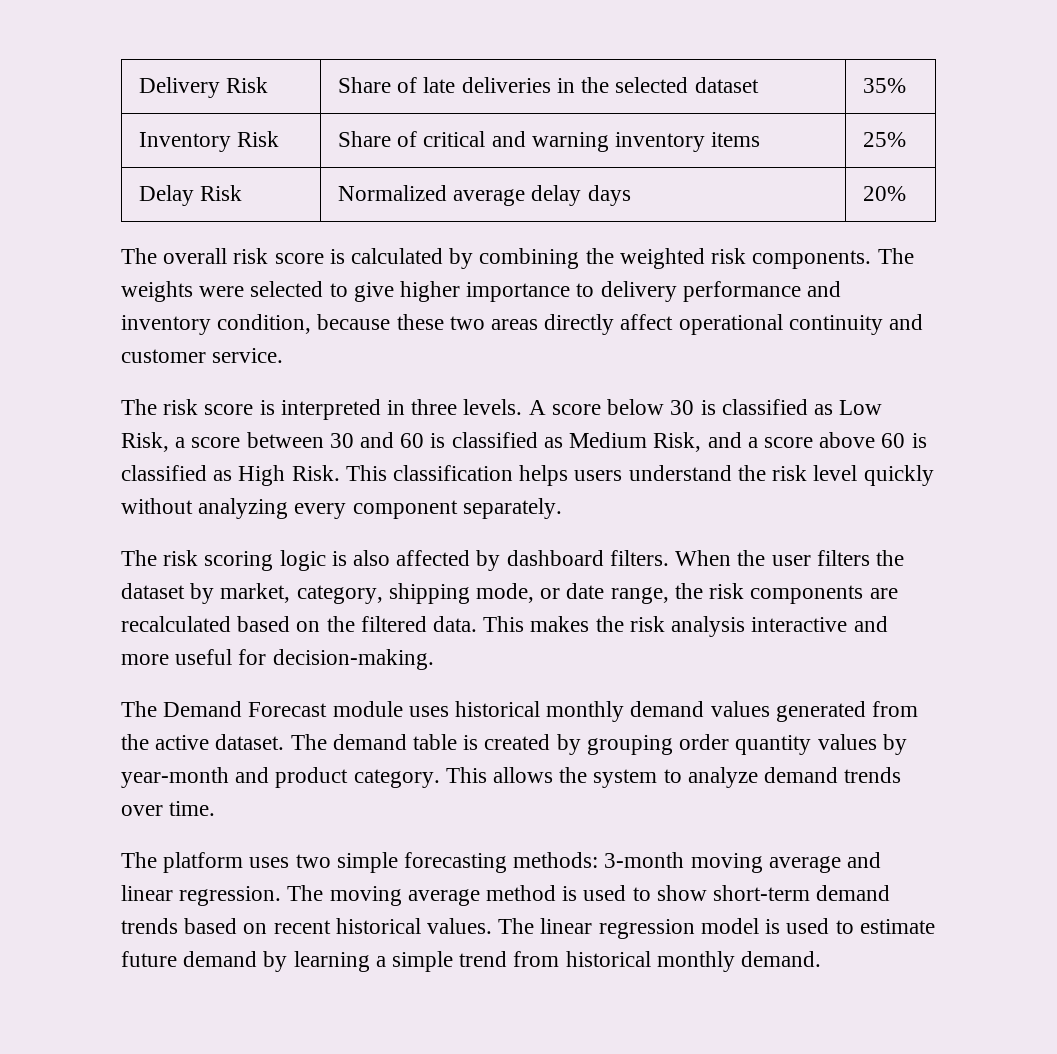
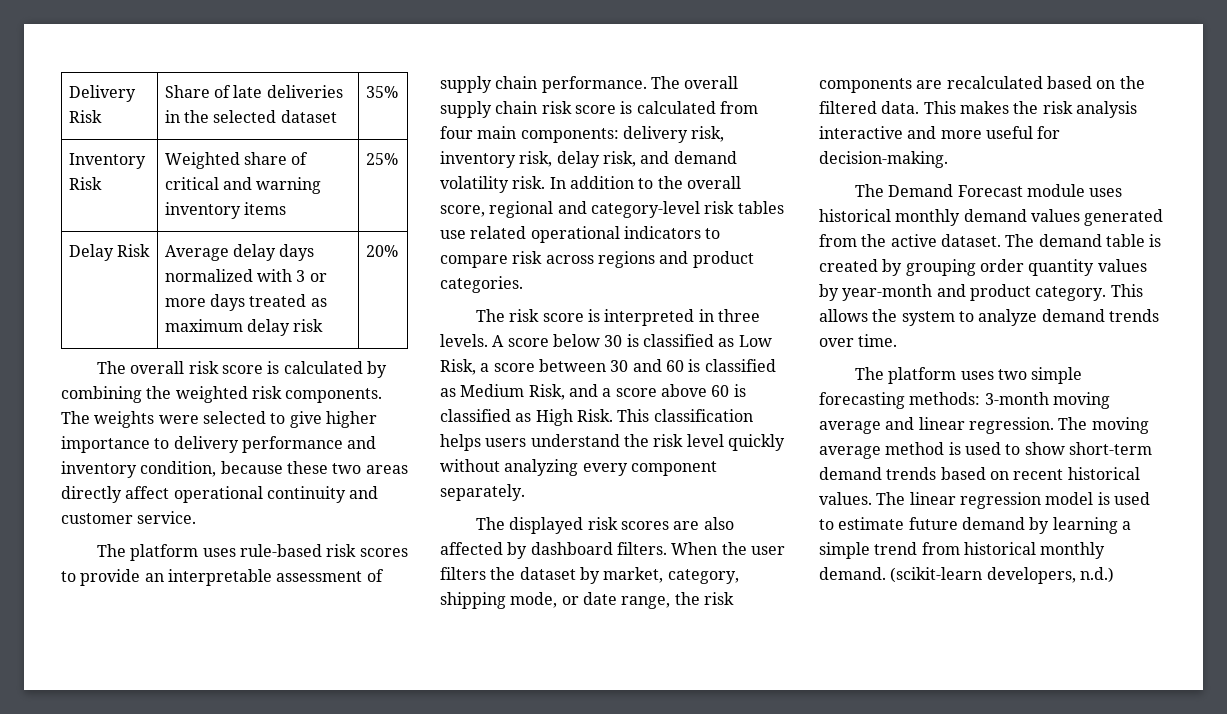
- Inventory Risk | Share of critical and warning inventory items | 25%
+ Inventory Risk | Weighted share of critical and warning inventory items | 25%
- Delay Risk | Normalized average delay days | 20%
+ Delay Risk | Average delay days normalized with 3 or more days treated as maximum delay risk | 20%
+ The platform uses rule-based risk scores to provide an interpretable assessment of supply chain performance. The overall supply chain risk score is calculated from four main components: delivery risk, inventory risk, delay risk, and demand volatility risk. In addition to the overall score, regional and category-level risk tables use related operational indicators to compare risk across regions and product categories.
- The risk scoring logic is also affected by dashboard filters.
+ The displayed risk scores are also affected by dashboard filters.
+ (scikit-learn developers, n.d.)

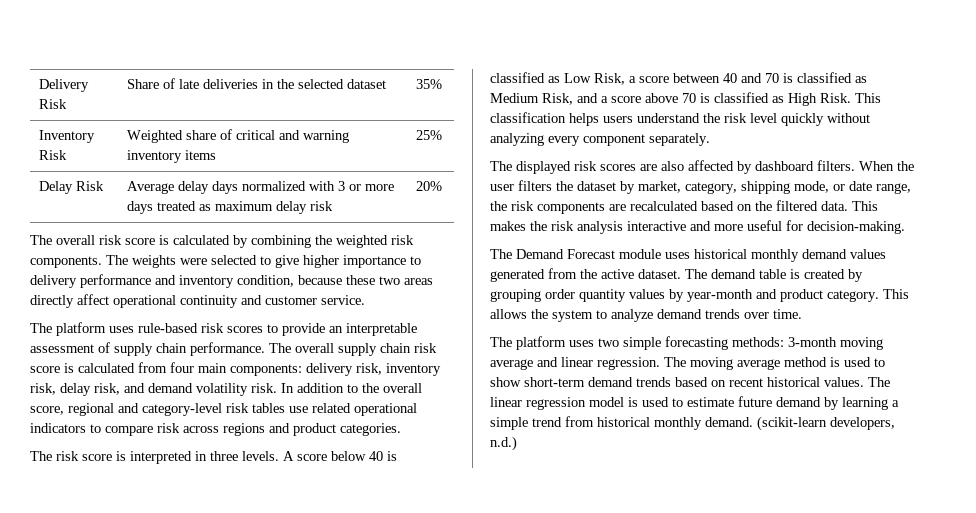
- A score below 30 is classified as Low Risk, a score between 30 and 60 is classified as Medium Risk, and a score above 60 is classified as High Risk.
+ A score below 40 is classified as Low Risk, a score between 40 and 70 is classified as Medium Risk, and a score above 70 is classified as High Risk.

